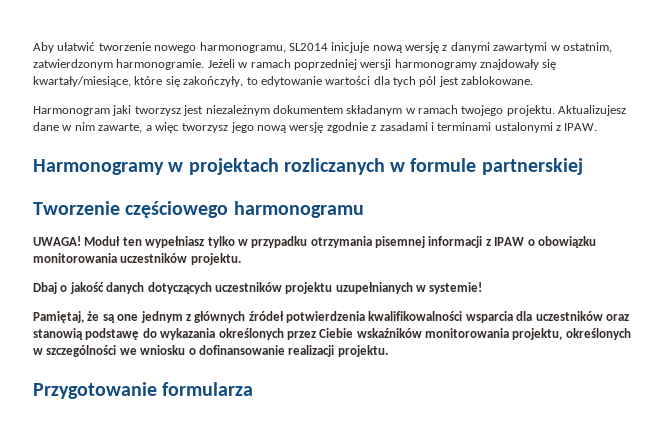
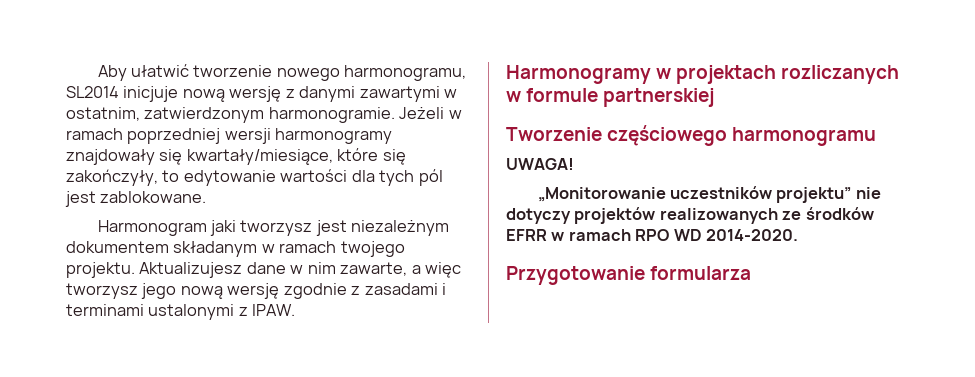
- UWAGA! Moduł ten wypełniasz tylko w przypadku otrzymania pisemnej informacji z IPAW o obowiązku monitorowania uczestników projektu.
- Dbaj o jakość danych dotyczących uczestników projektu uzupełnianych w systemie!
- Pamiętaj, że są one jednym z głównych źródeł potwierdzenia kwalifikowalności wsparcia dla uczestników oraz stanowią podstawę do wykazania określonych przez Ciebie wskaźników monitorowania projektu, określonych w szczególności we wniosku o dofinansowanie realizacji projektu.
+ UWAGA!
+ „Monitorowanie uczestników projektu” nie dotyczy projektów realizowanych ze środków EFRR w ramach RPO WD 2014-2020.

